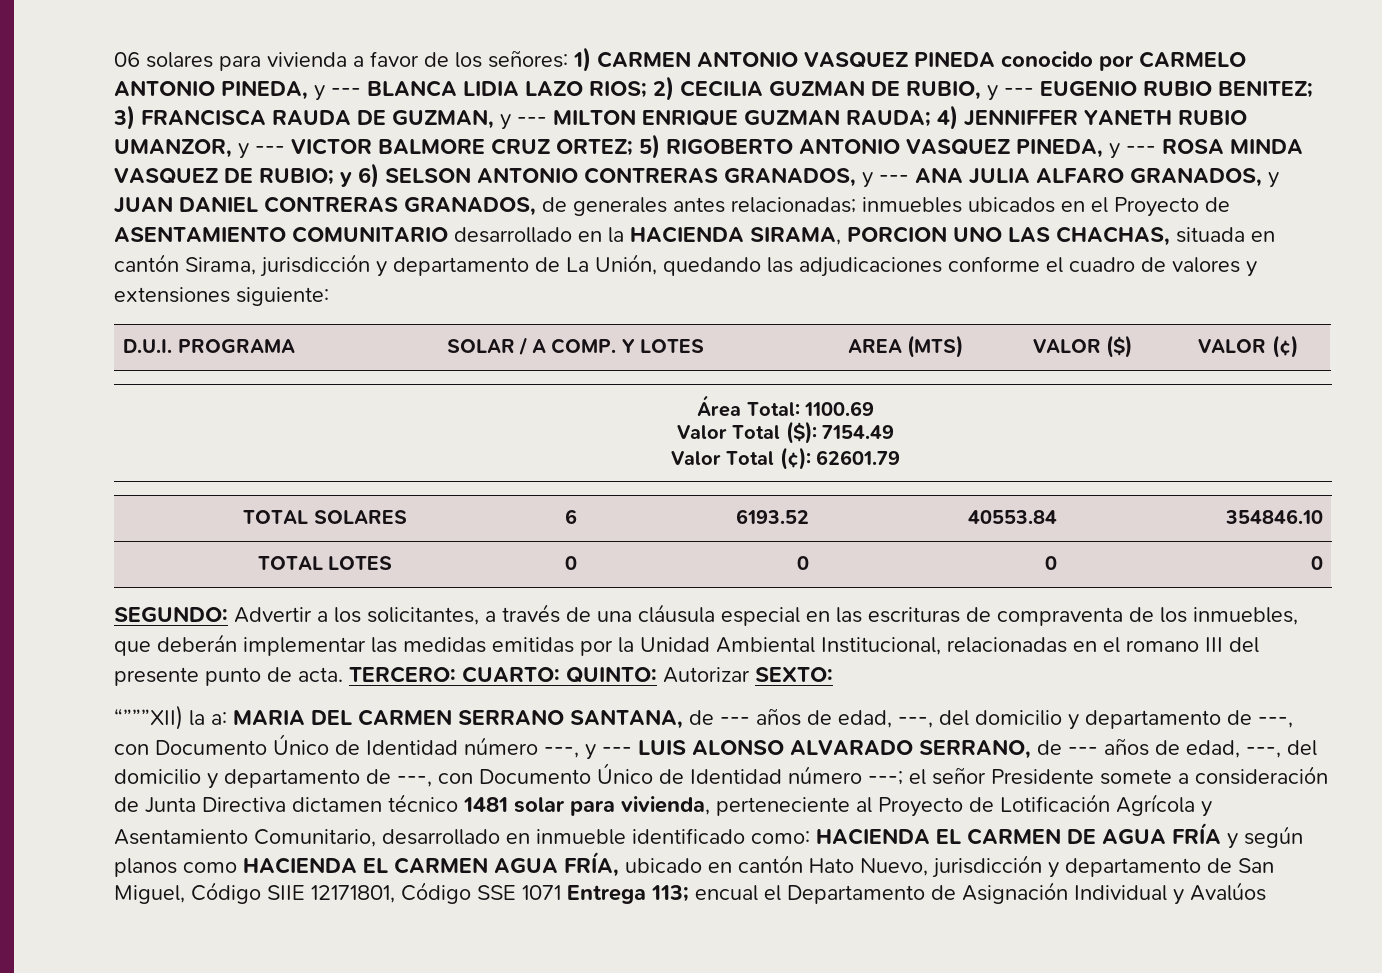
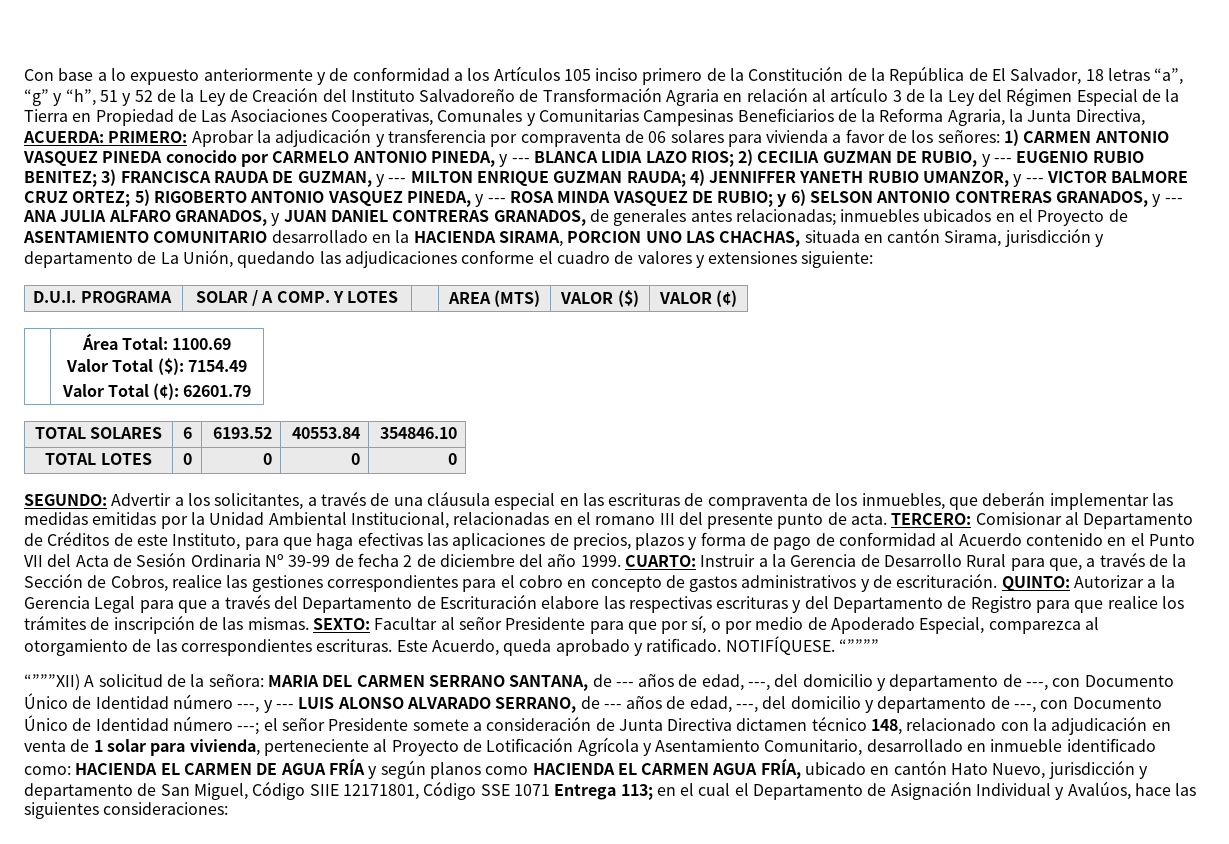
- 06 solares para vivienda a favor de los señores:
+ Con base a lo expuesto anteriormente y de conformidad a los Artículos 105 inciso primero de la Constitución de la República de El Salvador, 18 letras “a”, “g” y “h”, 51 y 52 de la Ley de Creación del Instituto Salvadoreño de Transformación Agraria en relación al artículo 3 de la Ley del Régimen Especial de la Tierra en Propiedad de Las Asociaciones Cooperativas, Comunales y Comunitarias Campesinas Beneficiarios de la Reforma Agraria, la Junta Directiva, ACUERDA: PRIMERO: Aprobar la adjudicación y transferencia por compraventa de 06 solares para vivienda a favor de los señores:
- CUARTO: QUINTO: Autorizar SEXTO:
- “”””XII) la a:
+ Comisionar al Departamento de Créditos de este Instituto, para que haga efectivas las aplicaciones de precios, plazos y forma de pago de conformidad al Acuerdo contenido en el Punto VII del Acta de Sesión Ordinaria Nº 39-99 de fecha 2 de diciembre del año 1999. CUARTO: Instruir a la Gerencia de Desarrollo Rural para que, a través de la Sección de Cobros, realice las gestiones correspondientes para el cobro en concepto de gastos administrativos y de escrituración. QUINTO: Autorizar a la Gerencia Legal para que a través del Departamento de Escrituración elabore las respectivas escrituras y del Departamento de Registro para que realice los trámites de inscripción de las mismas. SEXTO: Facultar al señor Presidente para que por sí, o por medio de Apoderado Especial, comparezca al otorgamiento de las correspondientes escrituras. Este Acuerdo, queda aprobado y ratificado. NOTIFÍQUESE. “””””
+ “”””XII) A solicitud de la señora:
- el señor Presidente somete a consideración de Junta Directiva dictamen técnico 1481 solar para vivienda, perteneciente al Proyecto de Lotificación Agrícola y Asentamiento Comunitario, desarrollado en inmueble identificado como:
+ el señor Presidente somete a consideración de Junta Directiva dictamen técnico 148, relacionado con la adjudicación en venta de 1 solar para vivienda, perteneciente al Proyecto de Lotificación Agrícola y Asentamiento Comunitario, desarrollado en inmueble identificado como:
- encual el Departamento de Asignación Individual y Avalúos
+ en el cual el Departamento de Asignación Individual y Avalúos, hace las siguientes consideraciones:

